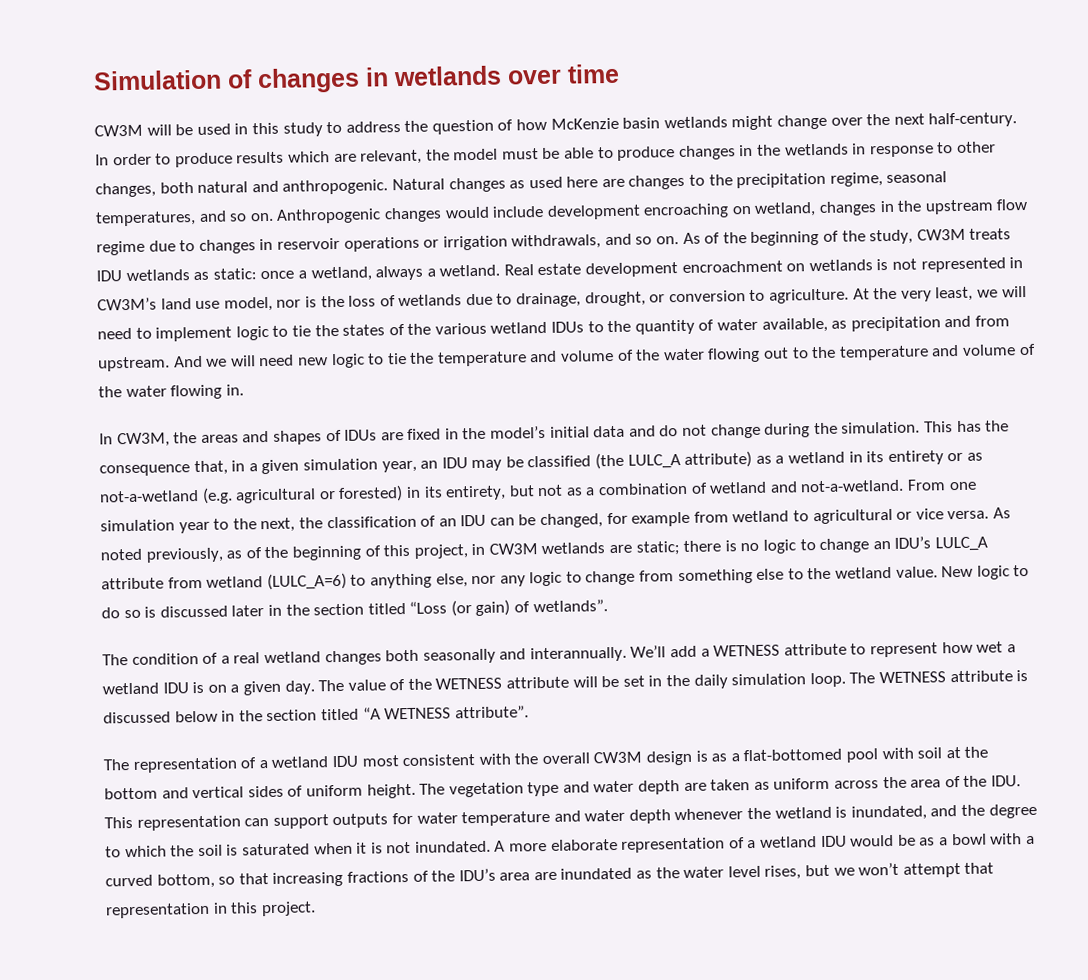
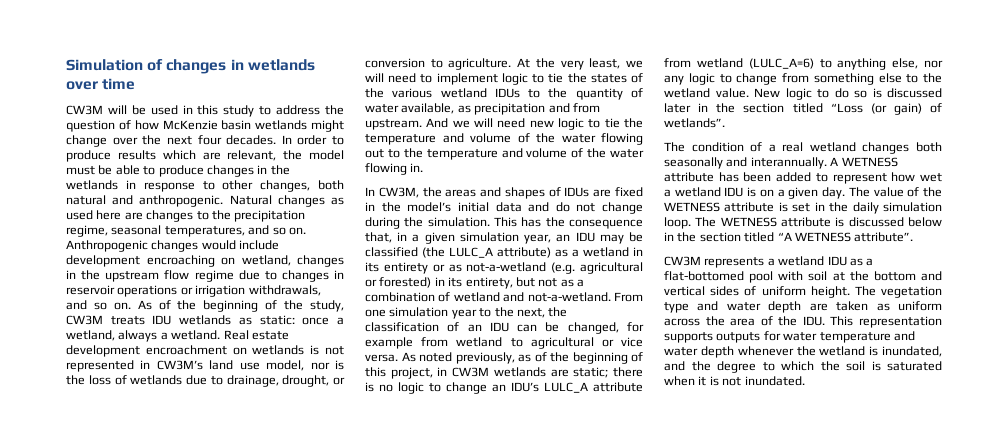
- CW3M will be used in this study to address the question of how McKenzie basin wetlands might change over the next half-century.
+ CW3M will be used in this study to address the question of how McKenzie basin wetlands might change over the next four decades.
- We’ll add a WETNESS attribute to represent how wet a wetland IDU is on a given day.
+ A WETNESS attribute has been added to represent how wet a wetland IDU is on a given day.
- The value of the WETNESS attribute will be set in the daily simulation loop.
+ The value of the WETNESS attribute is set in the daily simulation loop.
- The representation of a wetland IDU most consistent with the overall CW3M design is as a flat-bottomed pool with soil at the bottom and vertical sides of uniform height.
+ CW3M represents a wetland IDU as a flat-bottomed pool with soil at the bottom and vertical sides of uniform height.
- The vegetation type and water depth are taken as uniform across the area of the IDU. This representation can support outputs for water temperature and water depth whenever the wetland is inundated, and the degree to which the soil is saturated when it is not inundated. A more elaborate representation of a wetland IDU would be as a bowl with a curved bottom, so that increasing fractions of the IDU’s area are inundated as the water level rises, but we won’t attempt that representation in this project.
+ The vegetation type and water depth are taken as uniform across the area of the IDU. This representation supports outputs for water temperature and water depth whenever the wetland is inundated, and the degree to which the soil is saturated when it is not inundated.

